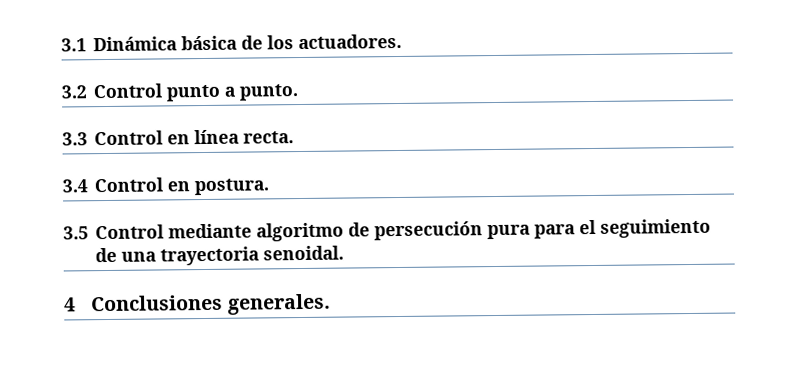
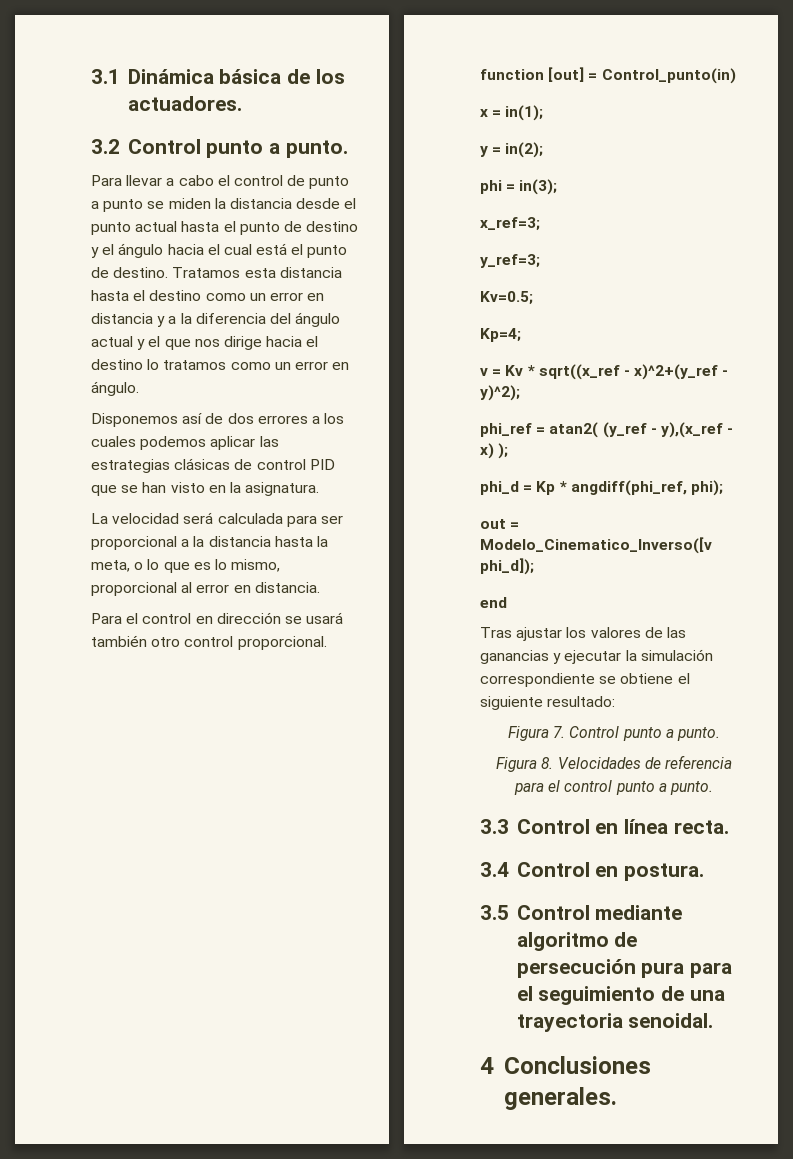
+ Para llevar a cabo el control de punto a punto se miden la distancia desde el punto actual hasta el punto de destino y el ángulo hacia el cual está el punto de destino. Tratamos esta distancia hasta el destino como un error en distancia y a la diferencia del ángulo actual y el que nos dirige hacia el destino lo tratamos como un error en ángulo.
+ Disponemos así de dos errores a los cuales podemos aplicar las estrategias clásicas de control PID que se han visto en la asignatura.
+ La velocidad será calculada para ser proporcional a la distancia hasta la meta, o lo que es lo mismo, proporcional al error en distancia.
+ Para el control en dirección se usará también otro control proporcional.
+ function [out] = Control_punto(in)
+ x = in(1);
+ y = in(2);
+ phi = in(3);
+ x_ref=3;
+ y_ref=3;
+ Kv=0.5;
+ Kp=4;
+ v = Kv * sqrt((x_ref - x)^2+(y_ref - y)^2);
+ phi_ref = atan2( (y_ref - y),(x_ref - x) );
+ phi_d = Kp * angdiff(phi_ref, phi);
+ out = Modelo_Cinematico_Inverso([v phi_d]);
+ end
+ Tras ajustar los valores de las ganancias y ejecutar la simulación correspondiente se obtiene el siguiente resultado:
+ Figura 7. Control punto a punto.
+ Figura 8. Velocidades de referencia para el control punto a punto.

